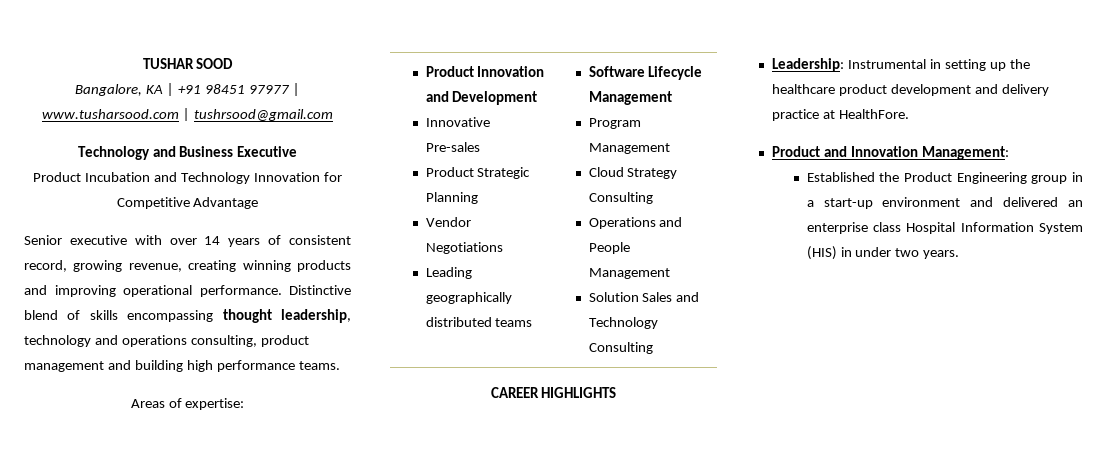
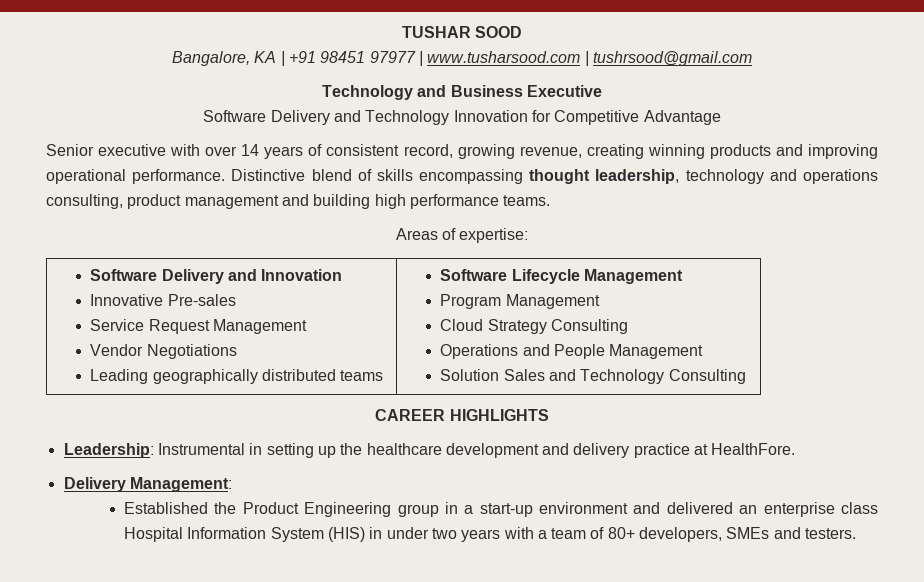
- Product Incubation and Technology Innovation for Competitive Advantage
+ Software Delivery and Technology Innovation for Competitive Advantage
- Product Innovation and Development
+ Software Delivery and Innovation
  Innovative Pre-sales
- Product Strategic Planning
+ Service Request Management
- Leadership: Instrumental in setting up the healthcare product development and delivery practice at HealthFore.
+ Leadership: Instrumental in setting up the healthcare development and delivery practice at HealthFore.
- Product and Innovation Management:
+ Delivery Management:
- Established the Product Engineering group in a start-up environment and delivered an enterprise class Hospital Information System (HIS) in under two years.
+ Established the Product Engineering group in a start-up environment and delivered an enterprise class Hospital Information System (HIS) in under two years with a team of 80+ developers, SMEs and testers.

